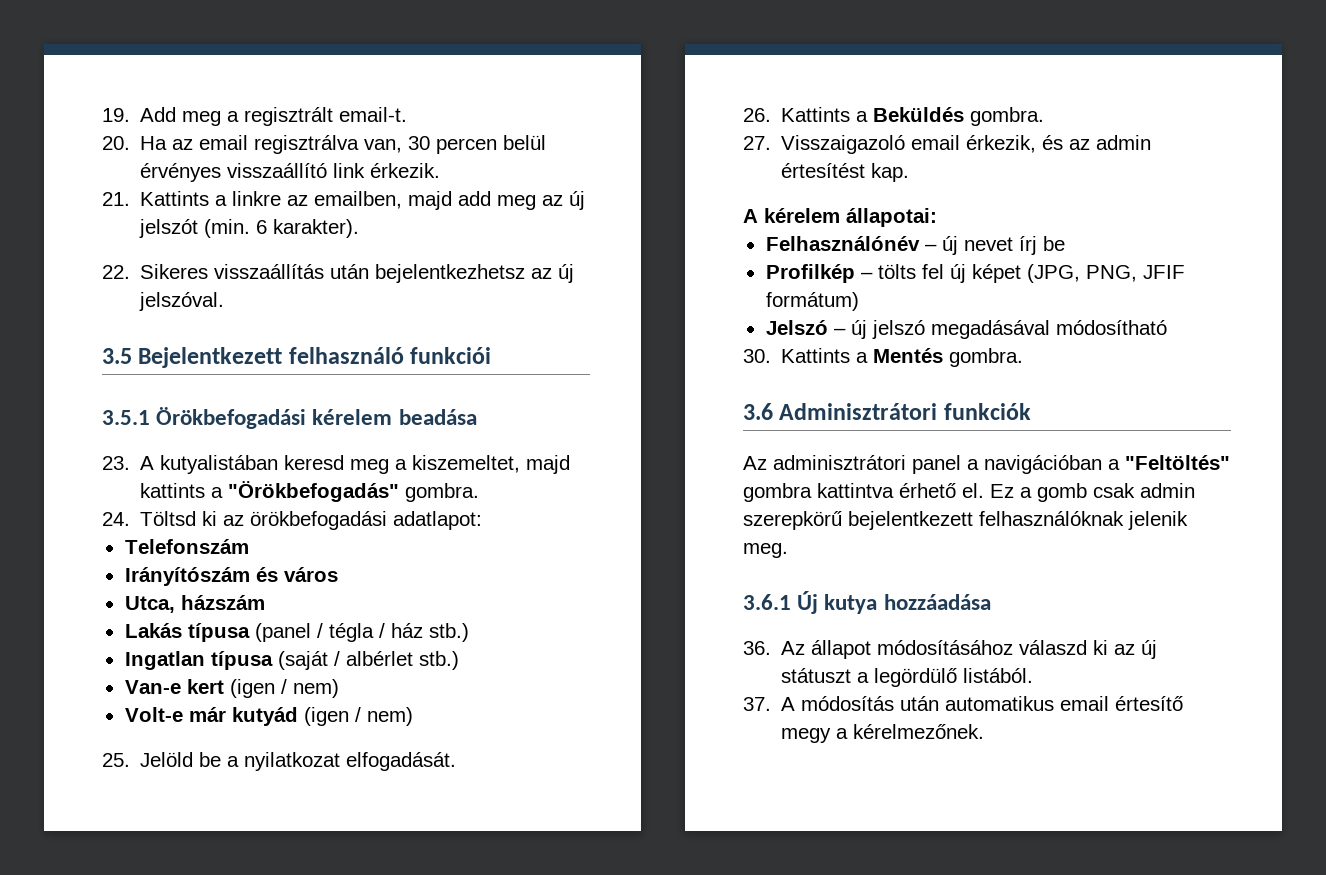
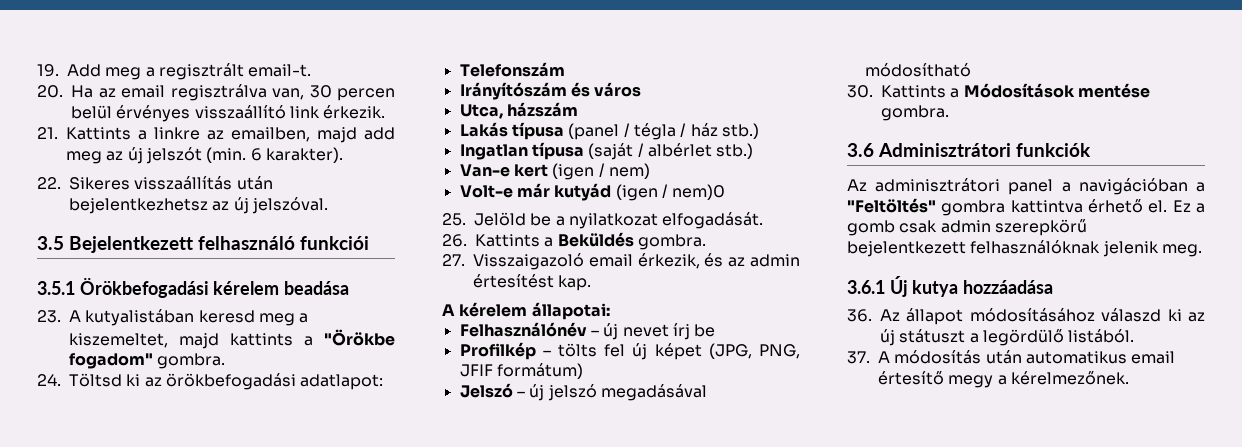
- 23. A kutyalistában keresd meg a kiszemeltet, majd kattints a "Örökbefogadás" gombra.
+ 23. A kutyalistában keresd meg a kiszemeltet, majd kattints a "Örökbe fogadom" gombra.
- Volt-e már kutyád (igen / nem)
+ Volt-e már kutyád (igen / nem)0
- 30. Kattints a Mentés gombra.
+ 30. Kattints a Módosítások mentése gombra.

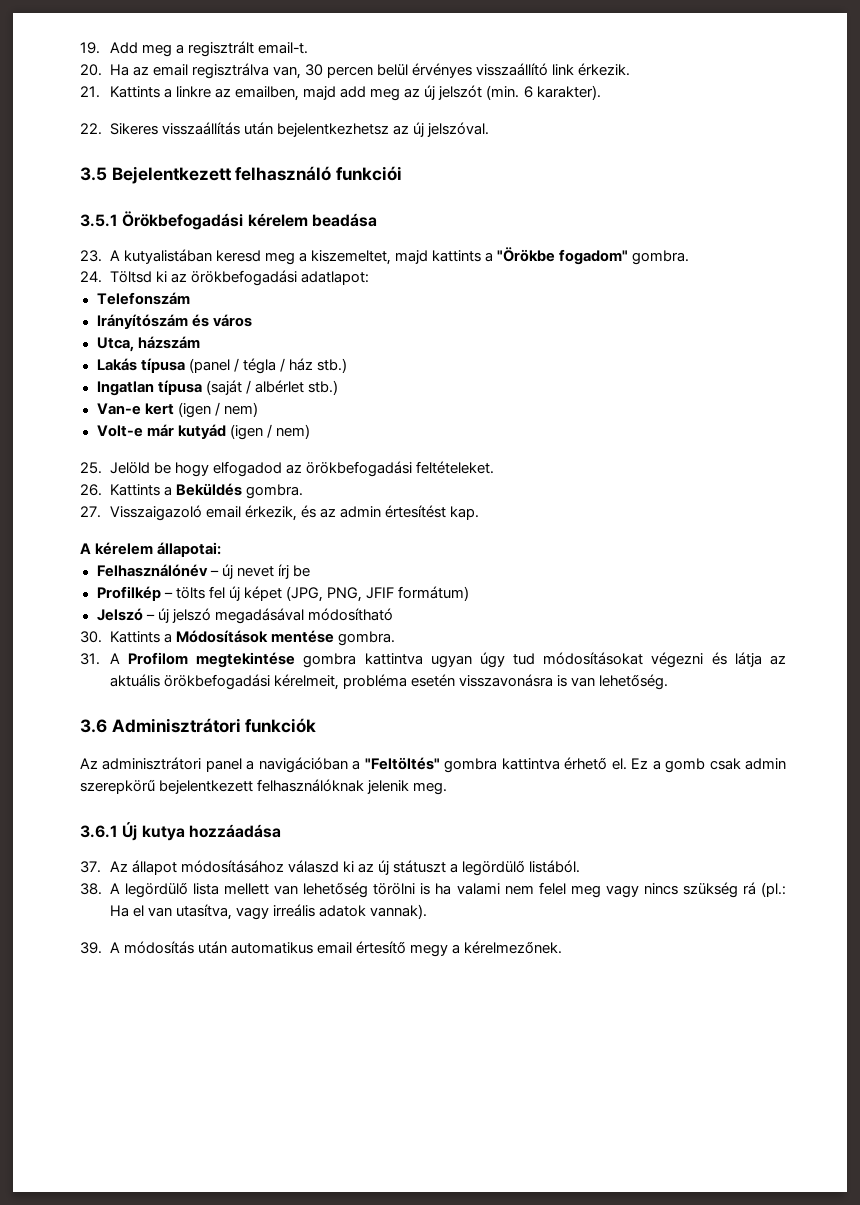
- Volt-e már kutyád (igen / nem)0
+ Volt-e már kutyád (igen / nem)
- 25. Jelöld be a nyilatkozat elfogadását.
+ 25. Jelöld be hogy elfogadod az örökbefogadási feltételeket.
+ 31. A Profilom megtekintése gombra kattintva ugyan úgy tud módosításokat végezni és látja az aktuális örökbefogadási kérelmeit, probléma esetén visszavonásra is van lehetőség.
- 36. Az állapot módosításához válaszd ki az új státuszt a legördülő listából.
+ 37. Az állapot módosításához válaszd ki az új státuszt a legördülő listából.
- 37. A módosítás után automatikus email értesítő megy a kérelmezőnek.
+ 38. A legördülő lista mellett van lehetőség törölni is ha valami nem felel meg vagy nincs szükség rá (pl.: Ha el van utasítva, vagy irreális adatok vannak).
+ 39. A módosítás után automatikus email értesítő megy a kérelmezőnek.

